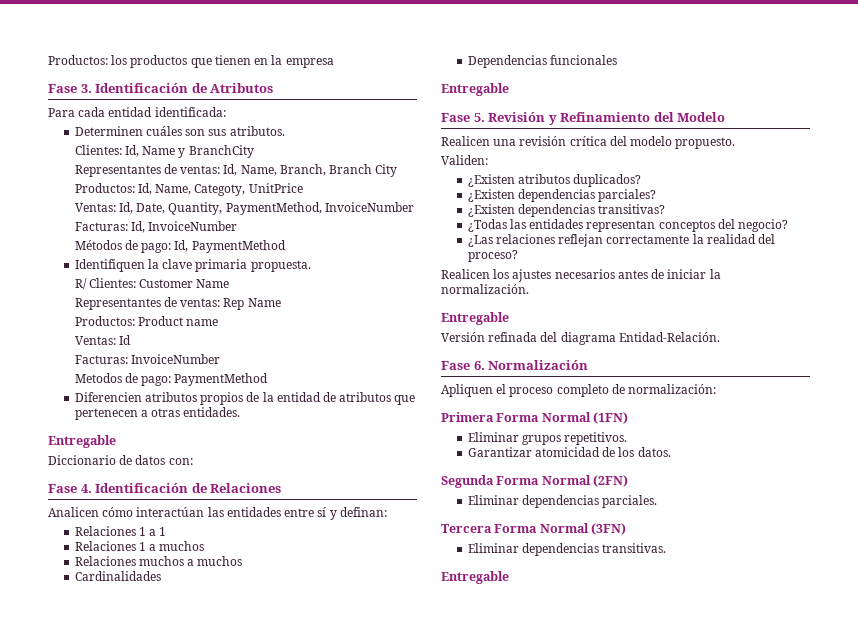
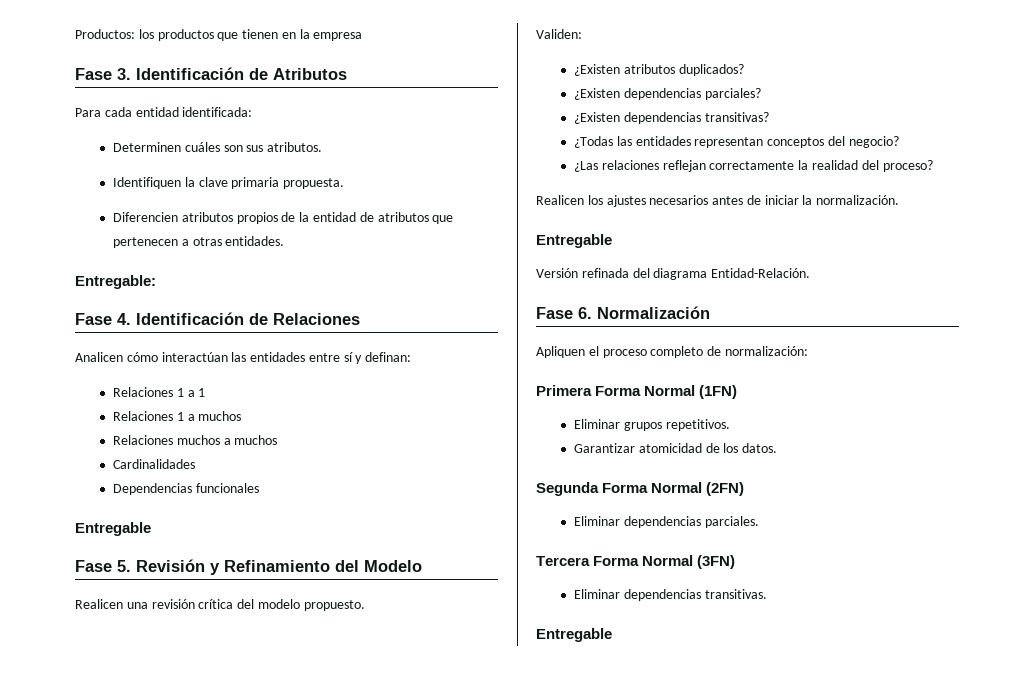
- Clientes: Id, Name y BranchCity
- Representantes de ventas: Id, Name, Branch, Branch City
- Productos: Id, Name, Categoty, UnitPrice
- Ventas: Id, Date, Quantity, PaymentMethod, InvoiceNumber
- Facturas: Id, InvoiceNumber
- Métodos de pago: Id, PaymentMethod
- R/ Clientes: Customer Name
- Representantes de ventas: Rep Name
- Productos: Product name
- Ventas: Id
- Facturas: InvoiceNumber
- Metodos de pago: PaymentMethod
  Diferencien atributos propios de la entidad de atributos que pertenecen a otras entidades.
- Entregable
- Diccionario de datos con:
+ Entregable:

